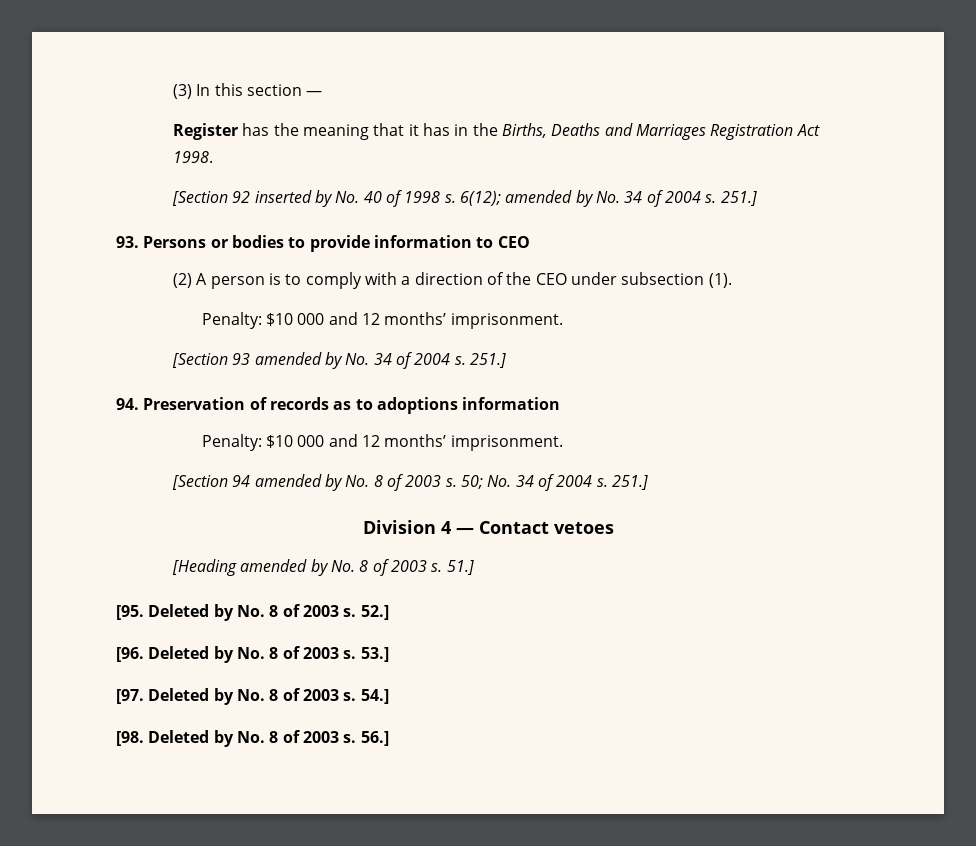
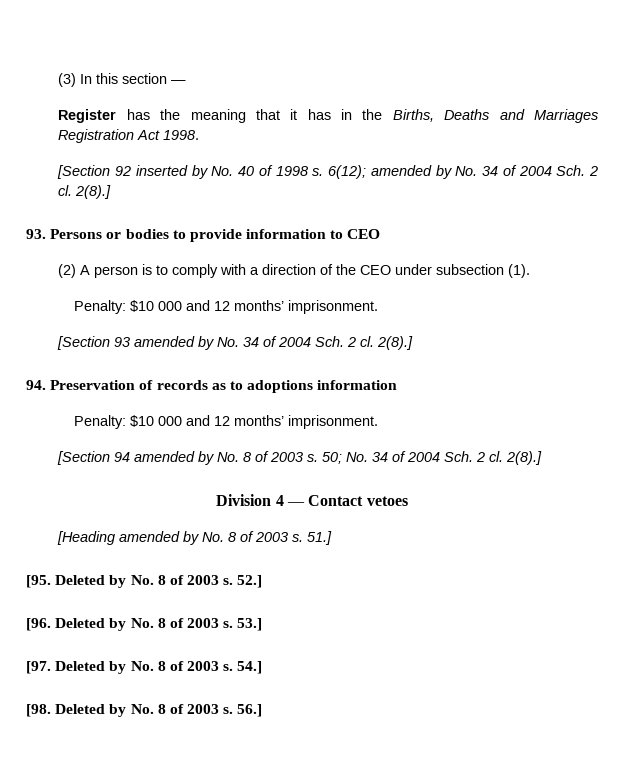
- 6(12); amended by No. 34 of 2004 s. 251.]
+ 6(12); amended by No. 34 of 2004 Sch. 2 cl. 2(8).]
- [Section 93 amended by No. 34 of 2004 s. 251.]
+ [Section 93 amended by No. 34 of 2004 Sch. 2 cl. 2(8).]
- 50; No. 34 of 2004 s. 251.]
+ 50; No. 34 of 2004 Sch. 2 cl. 2(8).]

